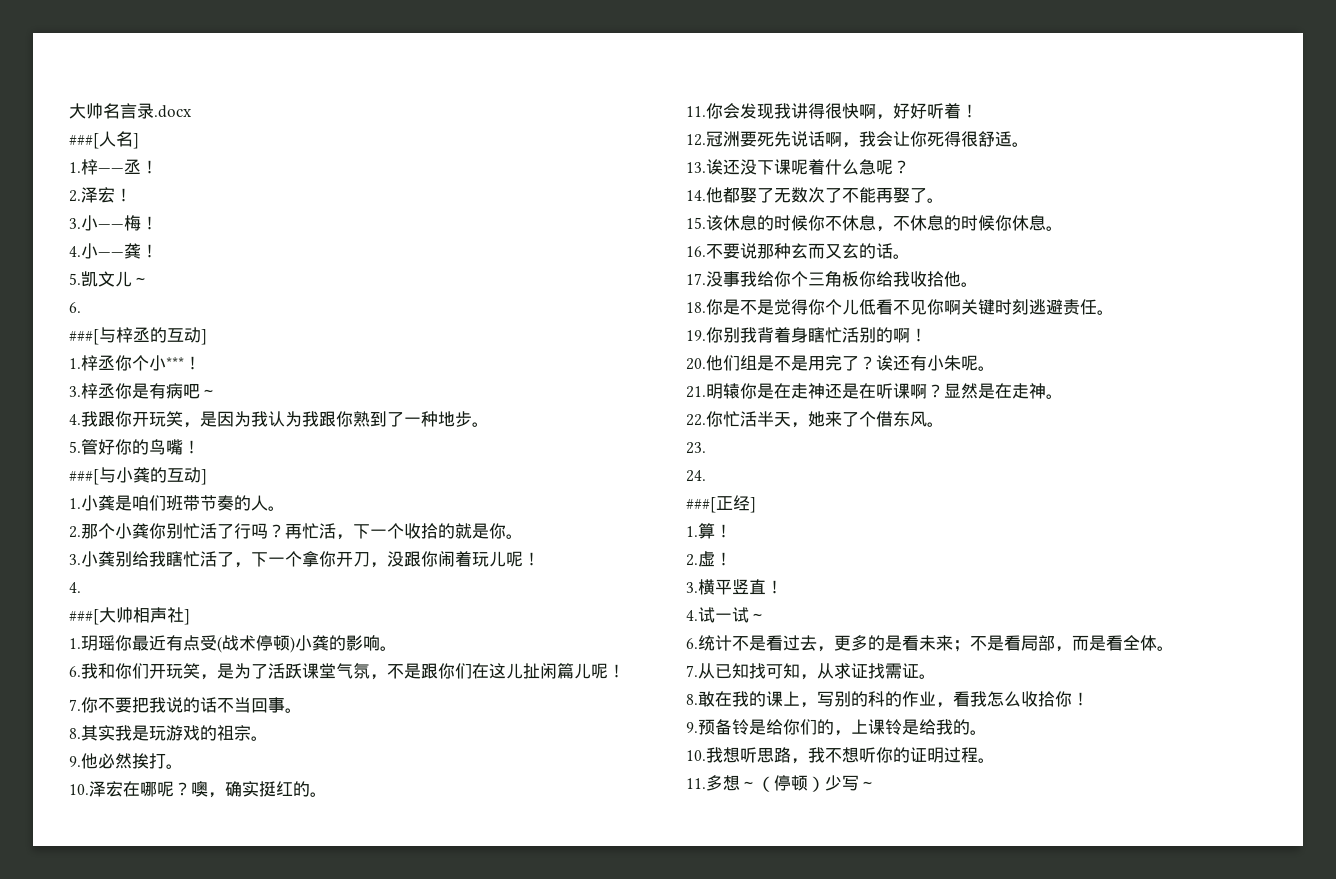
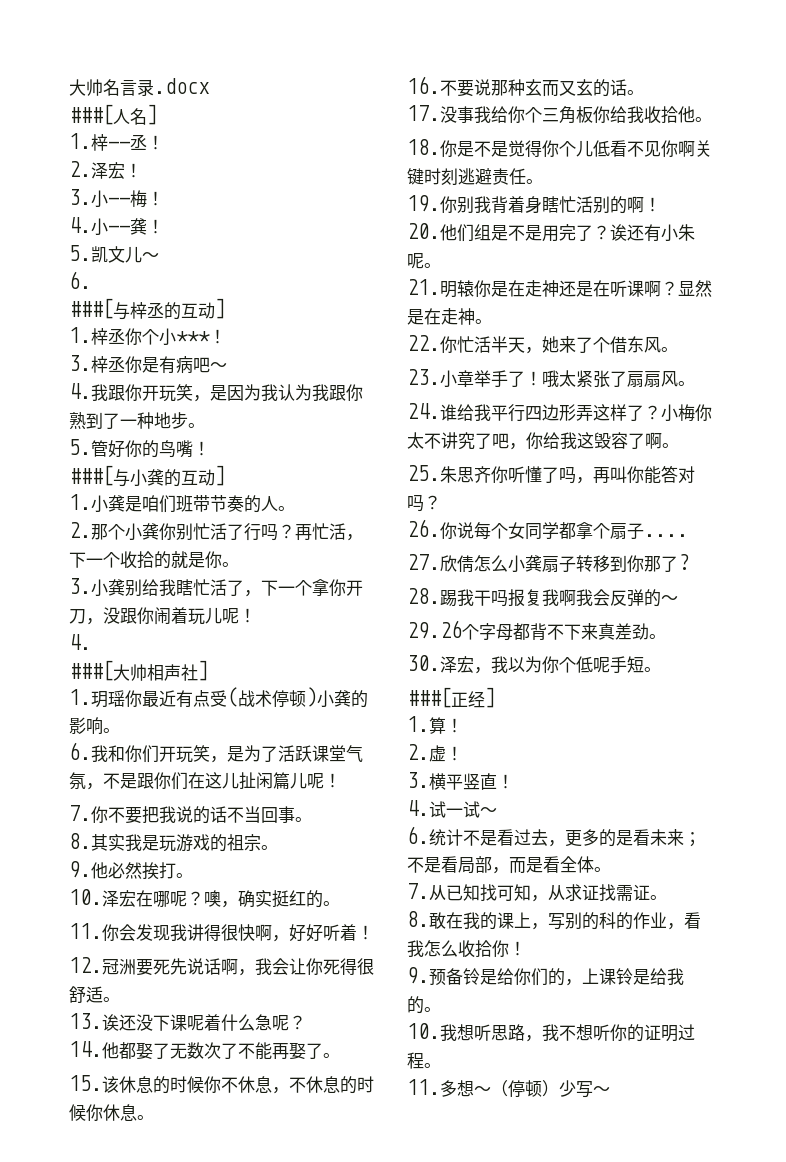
- 23.
- 24.
+ 23.小章举手了！哦太紧张了扇扇风。
+ 24.谁给我平行四边形弄这样了？小梅你太不讲究了吧，你给我这毁容了啊。
+ 25.朱思齐你听懂了吗，再叫你能答对吗？
+ 26.你说每个女同学都拿个扇子....
+ 27.欣倩怎么小龚扇子转移到你那了?
+ 28.踢我干吗报复我啊我会反弹的～
+ 29.26个字母都背不下来真差劲。
+ 30.泽宏，我以为你个低呢手短。

